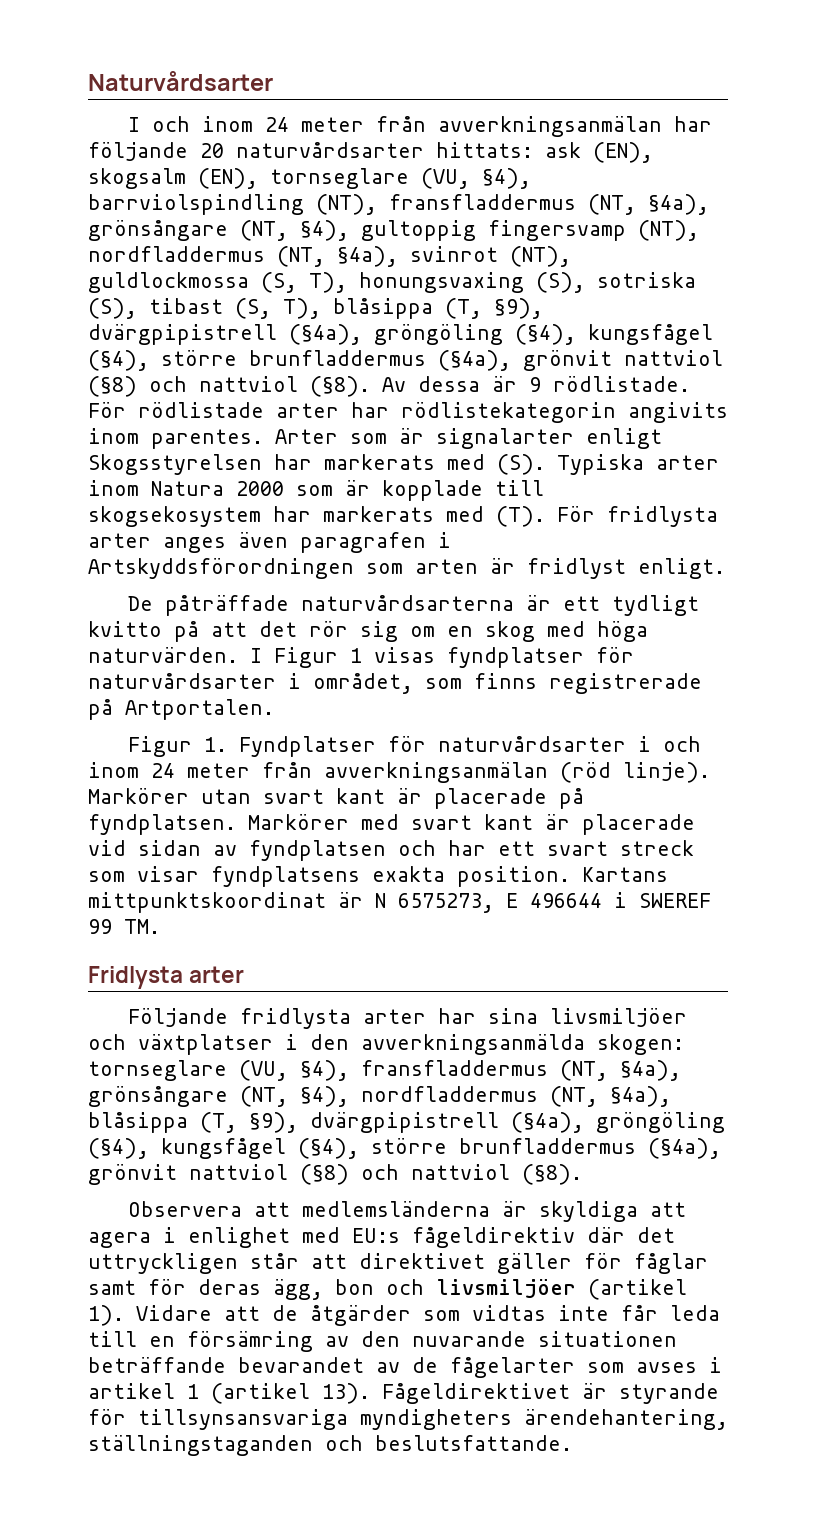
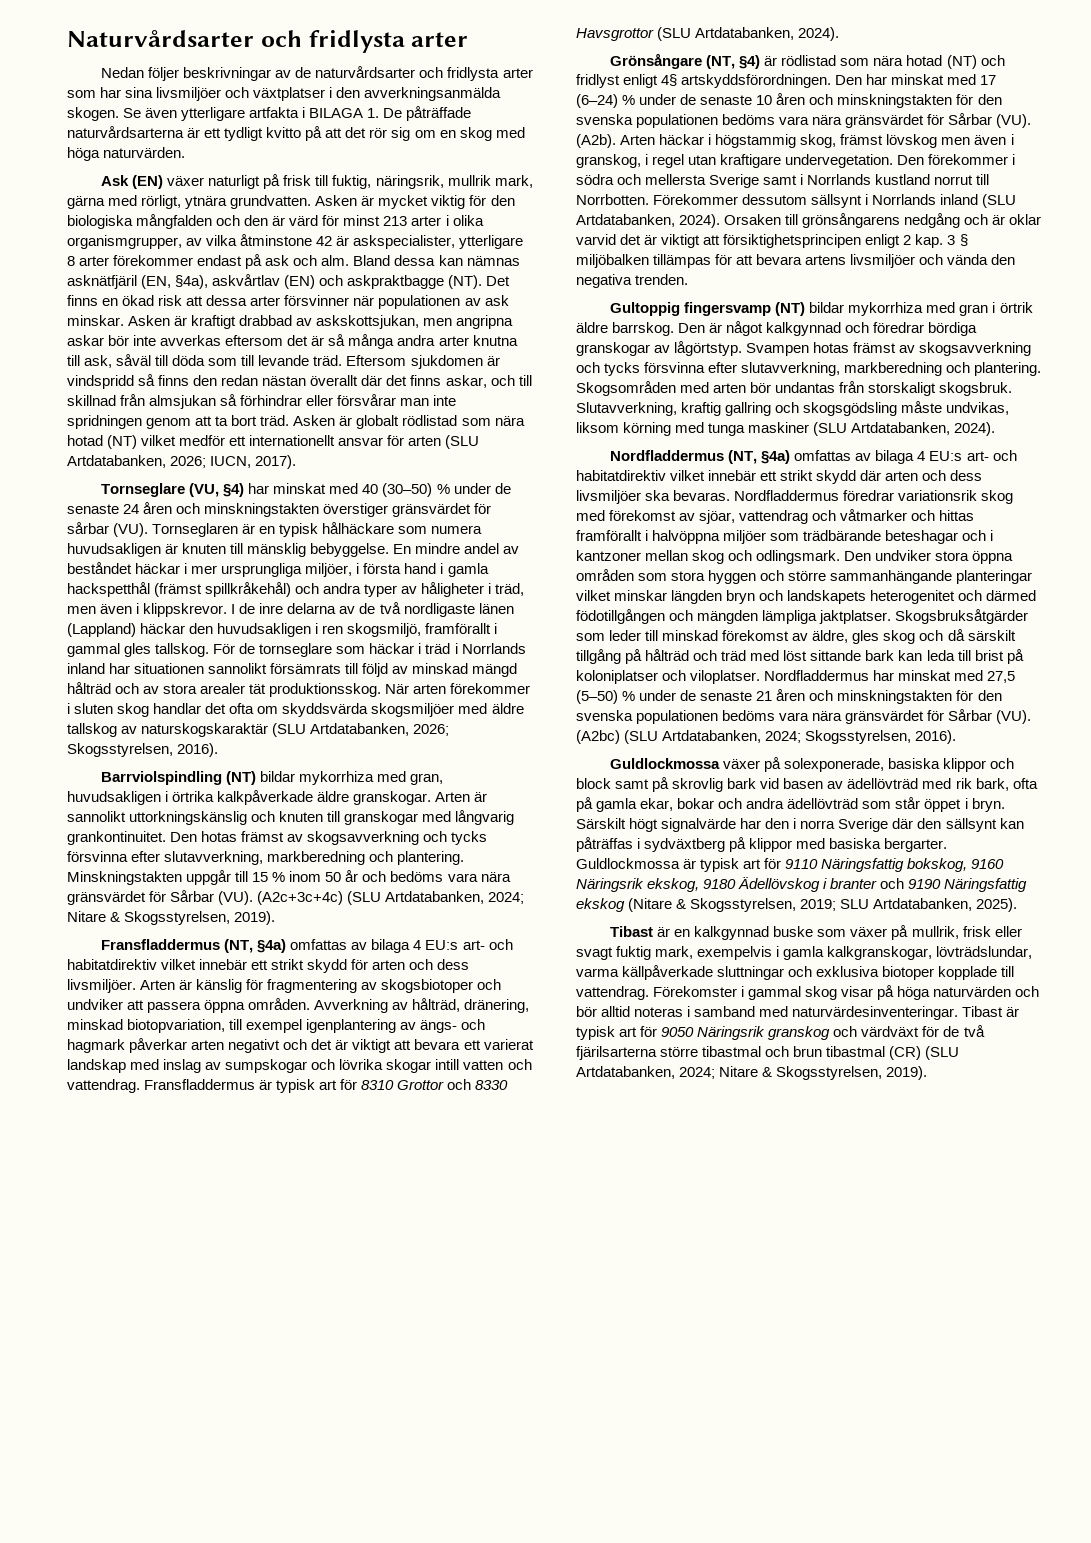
- Naturvårdsarter
- I och inom 24 meter från avverkningsanmälan har följande 20 naturvårdsarter hittats: ask (EN), skogsalm (EN), tornseglare (VU, §4), barrviolspindling (NT), fransfladdermus (NT, §4a), grönsångare (NT, §4), gultoppig fingersvamp (NT), nordfladdermus (NT, §4a), svinrot (NT), guldlockmossa (S, T), honungsvaxing (S), sotriska (S), tibast (S, T), blåsippa (T, §9), dvärgpipistrell (§4a), gröngöling (§4), kungsfågel (§4), större brunfladdermus (§4a), grönvit nattviol (§8) och nattviol (§8). Av dessa är 9 rödlistade. För rödlistade arter har rödlistekategorin angivits inom parentes. Arter som är signalarter enligt Skogsstyrelsen har markerats med (S). Typiska arter inom Natura 2000 som är kopplade till skogsekosystem har markerats med (T). För fridlysta arter anges även paragrafen i Artskyddsförordningen som arten är fridlyst enligt.
- De påträffade naturvårdsarterna är ett tydligt kvitto på att det rör sig om en skog med höga naturvärden. I Figur 1 visas fyndplatser för naturvårdsarter i området, som finns registrerade på Artportalen.
- Figur 1. Fyndplatser för naturvårdsarter i och inom 24 meter från avverkningsanmälan (röd linje). Markörer utan svart kant är placerade på fyndplatsen. Markörer med svart kant är placerade vid sidan av fyndplatsen och har ett svart streck som visar fyndplatsens exakta position. Kartans mittpunktskoordinat är N 6575273, E 496644 i SWEREF 99 TM.
- Fridlysta arter
- Följande fridlysta arter har sina livsmiljöer och växtplatser i den avverkningsanmälda skogen: tornseglare (VU, §4), fransfladdermus (NT, §4a), grönsångare (NT, §4), nordfladdermus (NT, §4a), blåsippa (T, §9), dvärgpipistrell (§4a), gröngöling (§4), kungsfågel (§4), större brunfladdermus (§4a), grönvit nattviol (§8) och nattviol (§8).
- Observera att medlemsländerna är skyldiga att agera i enlighet med EU:s fågeldirektiv där det uttryckligen står att direktivet gäller för fåglar samt för deras ägg, bon och livsmiljöer (artikel 1). Vidare att de åtgärder som vidtas inte får leda till en försämring av den nuvarande situationen beträffande bevarandet av de fågelarter som avses i artikel 1 (artikel 13). Fågeldirektivet är styrande för tillsynsansvariga myndigheters ärendehantering, ställningstaganden och beslutsfattande.
+ Naturvårdsarter och fridlysta arter
+ Nedan följer beskrivningar av de naturvårdsarter och fridlysta arter som har sina livsmiljöer och växtplatser i den avverkningsanmälda skogen. Se även ytterligare artfakta i BILAGA 1. De påträffade naturvårdsarterna är ett tydligt kvitto på att det rör sig om en skog med höga naturvärden.
+ Ask (EN) växer naturligt på frisk till fuktig, näringsrik, mullrik mark, gärna med rörligt, ytnära grundvatten. Asken är mycket viktig för den biologiska mångfalden och den är värd för minst 213 arter i olika organismgrupper, av vilka åtminstone 42 är askspecialister, ytterligare 8 arter förekommer endast på ask och alm. Bland dessa kan nämnas asknätfjäril (EN, §4a), askvårtlav (EN) och askpraktbagge (NT). Det finns en ökad risk att dessa arter försvinner när populationen av ask minskar. Asken är kraftigt drabbad av askskottsjukan, men angripna askar bör inte avverkas eftersom det är så många andra arter knutna till ask, såväl till döda som till levande träd. Eftersom sjukdomen är vindspridd så finns den redan nästan överallt där det finns askar, och till skillnad från almsjukan så förhindrar eller försvårar man inte spridningen genom att ta bort träd. Asken är globalt rödlistad som nära hotad (NT) vilket medför ett internationellt ansvar för arten (SLU Artdatabanken, 2026; IUCN, 2017).
+ Tornseglare (VU, §4) har minskat med 40 (30–50) % under de senaste 24 åren och minskningstakten överstiger gränsvärdet för sårbar (VU). Tornseglaren är en typisk hålhäckare som numera huvudsakligen är knuten till mänsklig bebyggelse. En mindre andel av beståndet häckar i mer ursprungliga miljöer, i första hand i gamla hackspetthål (främst spillkråkehål) och andra typer av håligheter i träd, men även i klippskrevor. I de inre delarna av de två nordligaste länen (Lappland) häckar den huvudsakligen i ren skogsmiljö, framförallt i gammal gles tallskog. För de tornseglare som häckar i träd i Norrlands inland har situationen sannolikt försämrats till följd av minskad mängd hålträd och av stora arealer tät produktionsskog. När arten förekommer i sluten skog handlar det ofta om skyddsvärda skogsmiljöer med äldre tallskog av naturskogskaraktär (SLU Artdatabanken, 2026; Skogsstyrelsen, 2016).
+ Barrviolspindling (NT) bildar mykorrhiza med gran, huvudsakligen i örtrika kalkpåverkade äldre granskogar. Arten är sannolikt uttorkningskänslig och knuten till granskogar med långvarig grankontinuitet. Den hotas främst av skogsavverkning och tycks försvinna efter slutavverkning, markberedning och plantering. Minskningstakten uppgår till 15 % inom 50 år och bedöms vara nära gränsvärdet för Sårbar (VU). (A2c+3c+4c) (SLU Artdatabanken, 2024; Nitare & Skogsstyrelsen, 2019).
+ Fransfladdermus (NT, §4a) omfattas av bilaga 4 EU:s art- och habitatdirektiv vilket innebär ett strikt skydd för arten och dess livsmiljöer. Arten är känslig för fragmentering av skogsbiotoper och undviker att passera öppna områden. Avverkning av hålträd, dränering, minskad biotopvariation, till exempel igenplantering av ängs- och hagmark påverkar arten negativt och det är viktigt att bevara ett varierat landskap med inslag av sumpskogar och lövrika skogar intill vatten och vattendrag. Fransfladdermus är typisk art för 8310 Grottor och 8330 Havsgrottor (SLU Artdatabanken, 2024).
+ Grönsångare (NT, §4) är rödlistad som nära hotad (NT) och fridlyst enligt 4§ artskyddsförordningen. Den har minskat med 17 (6–24) % under de senaste 10 åren och minskningstakten för den svenska populationen bedöms vara nära gränsvärdet för Sårbar (VU). (A2b). Arten häckar i högstammig skog, främst lövskog men även i granskog, i regel utan kraftigare undervegetation. Den förekommer i södra och mellersta Sverige samt i Norrlands kustland norrut till Norrbotten. Förekommer dessutom sällsynt i Norrlands inland (SLU Artdatabanken, 2024). Orsaken till grönsångarens nedgång och är oklar varvid det är viktigt att försiktighetsprincipen enligt 2 kap. 3 § miljöbalken tillämpas för att bevara artens livsmiljöer och vända den negativa trenden.
+ Gultoppig fingersvamp (NT) bildar mykorrhiza med gran i örtrik äldre barrskog. Den är något kalkgynnad och föredrar bördiga granskogar av lågörtstyp. Svampen hotas främst av skogsavverkning och tycks försvinna efter slutavverkning, markberedning och plantering. Skogsområden med arten bör undantas från storskaligt skogsbruk. Slutavverkning, kraftig gallring och skogsgödsling måste undvikas, liksom körning med tunga maskiner (SLU Artdatabanken, 2024).
+ Nordfladdermus (NT, §4a) omfattas av bilaga 4 EU:s art- och habitatdirektiv vilket innebär ett strikt skydd där arten och dess livsmiljöer ska bevaras. Nordfladdermus föredrar variationsrik skog med förekomst av sjöar, vattendrag och våtmarker och hittas framförallt i halvöppna miljöer som trädbärande beteshagar och i kantzoner mellan skog och odlingsmark. Den undviker stora öppna områden som stora hyggen och större sammanhängande planteringar vilket minskar längden bryn och landskapets heterogenitet och därmed födotillgången och mängden lämpliga jaktplatser. Skogsbruksåtgärder som leder till minskad förekomst av äldre, gles skog och då särskilt tillgång på hålträd och träd med löst sittande bark kan leda till brist på koloniplatser och viloplatser. Nordfladdermus har minskat med 27,5 (5–50) % under de senaste 21 åren och minskningstakten för den svenska populationen bedöms vara nära gränsvärdet för Sårbar (VU). (A2bc) (SLU Artdatabanken, 2024; Skogsstyrelsen, 2016).
+ Guldlockmossa växer på solexponerade, basiska klippor och block samt på skrovlig bark vid basen av ädellövträd med rik bark, ofta på gamla ekar, bokar och andra ädellövträd som står öppet i bryn. Särskilt högt signalvärde har den i norra Sverige där den sällsynt kan påträffas i sydväxtberg på klippor med basiska bergarter. Guldlockmossa är typisk art för 9110 Näringsfattig bokskog, 9160 Näringsrik ekskog, 9180 Ädellövskog i branter och 9190 Näringsfattig ekskog (Nitare & Skogsstyrelsen, 2019; SLU Artdatabanken, 2025).
+ Tibast är en kalkgynnad buske som växer på mullrik, frisk eller svagt fuktig mark, exempelvis i gamla kalkgranskogar, lövträdslundar, varma källpåverkade sluttningar och exklusiva biotoper kopplade till vattendrag. Förekomster i gammal skog visar på höga naturvärden och bör alltid noteras i samband med naturvärdesinventeringar. Tibast är typisk art för 9050 Näringsrik granskog och värdväxt för de två fjärilsarterna större tibastmal och brun tibastmal (CR) (SLU Artdatabanken, 2024; Nitare & Skogsstyrelsen, 2019).

